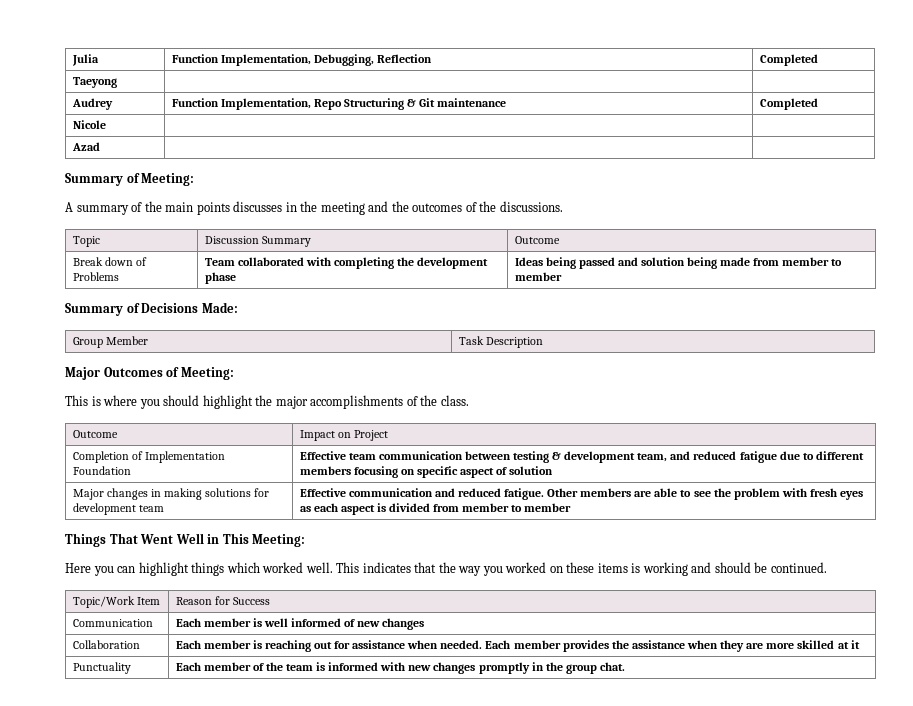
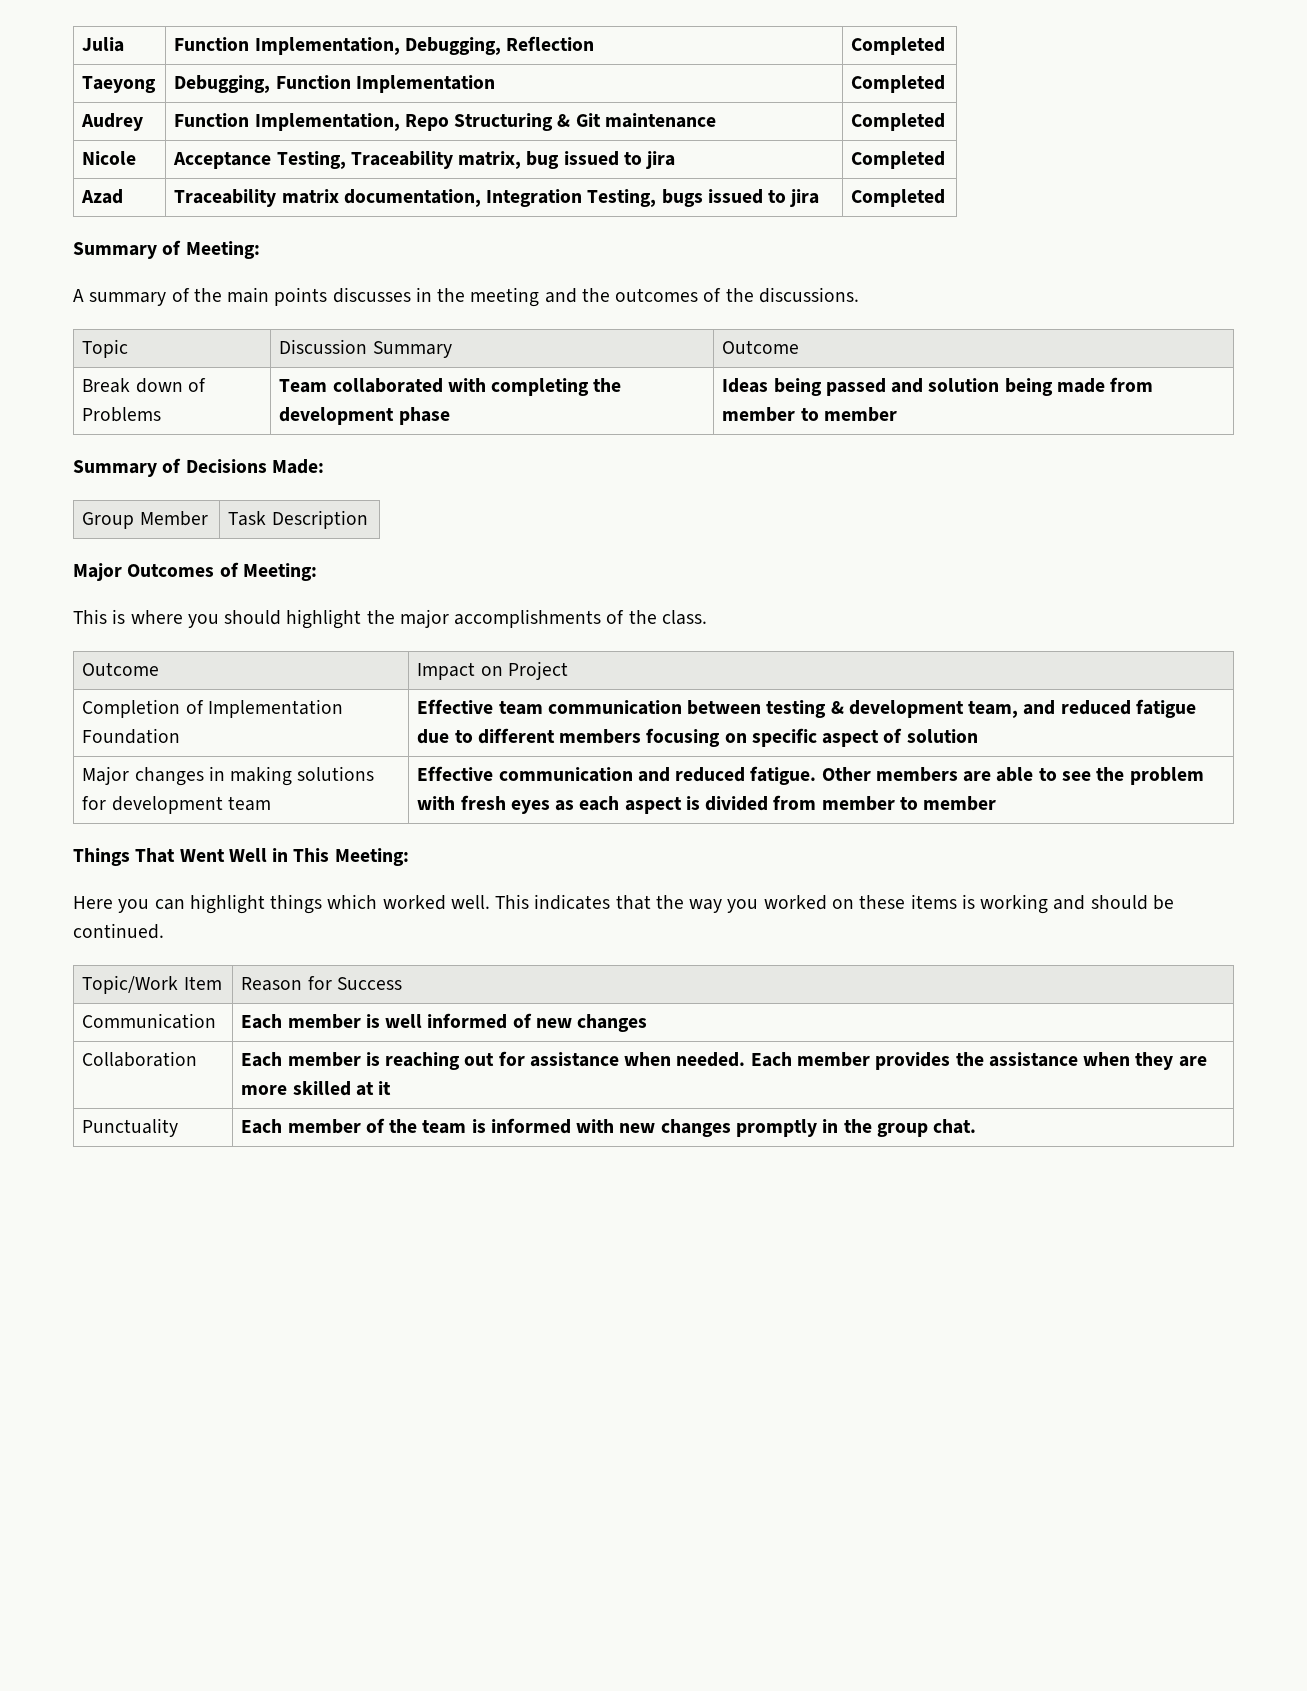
- Taeyong | |
+ Taeyong | Debugging, Function Implementation | Completed
- Nicole | |
- Azad | |
+ Nicole | Acceptance Testing, Traceability matrix, bug issued to jira | Completed
+ Azad | Traceability matrix documentation, Integration Testing, bugs issued to jira | Completed

